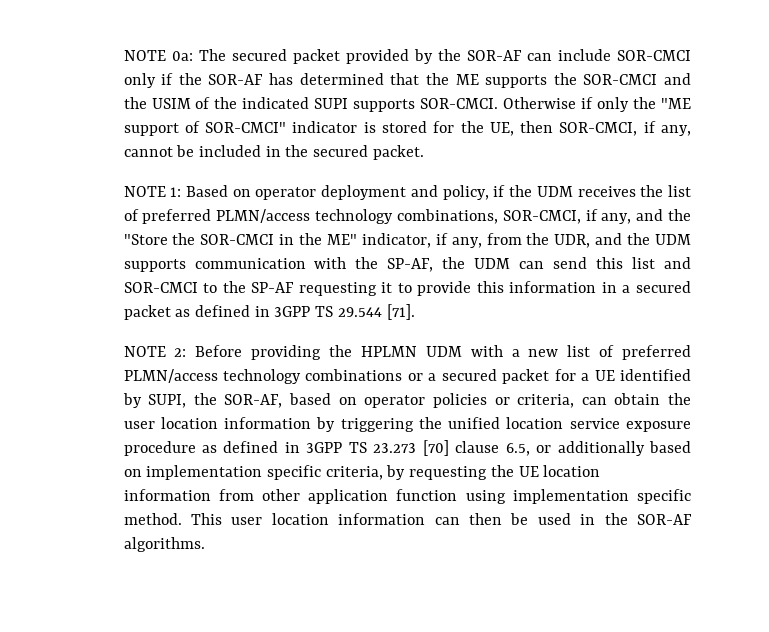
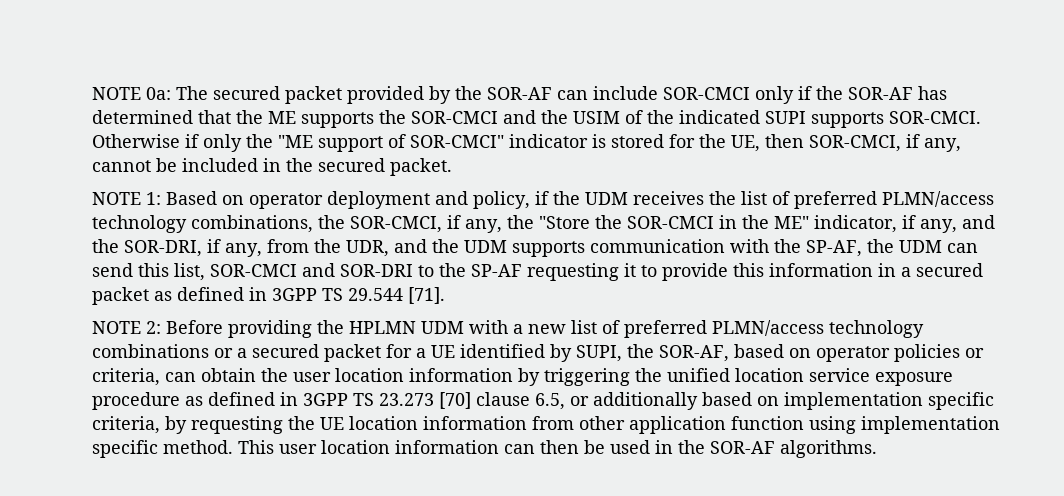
- Based on operator deployment and policy, if the UDM receives the list of preferred PLMN/access technology combinations, SOR-CMCI, if any, and the "Store the SOR-CMCI in the ME" indicator, if any, from the UDR, and the UDM supports communication with the SP-AF, the UDM can send this list and SOR-CMCI to the SP-AF requesting it to provide this information in a secured packet as defined in 3GPP TS 29.544 [71].
+ Based on operator deployment and policy, if the UDM receives the list of preferred PLMN/access technology combinations, the SOR-CMCI, if any, the "Store the SOR-CMCI in the ME" indicator, if any, and the SOR-DRI, if any, from the UDR, and the UDM supports communication with the SP-AF, the UDM can send this list, SOR-CMCI and SOR-DRI to the SP-AF requesting it to provide this information in a secured packet as defined in 3GPP TS 29.544 [71].

